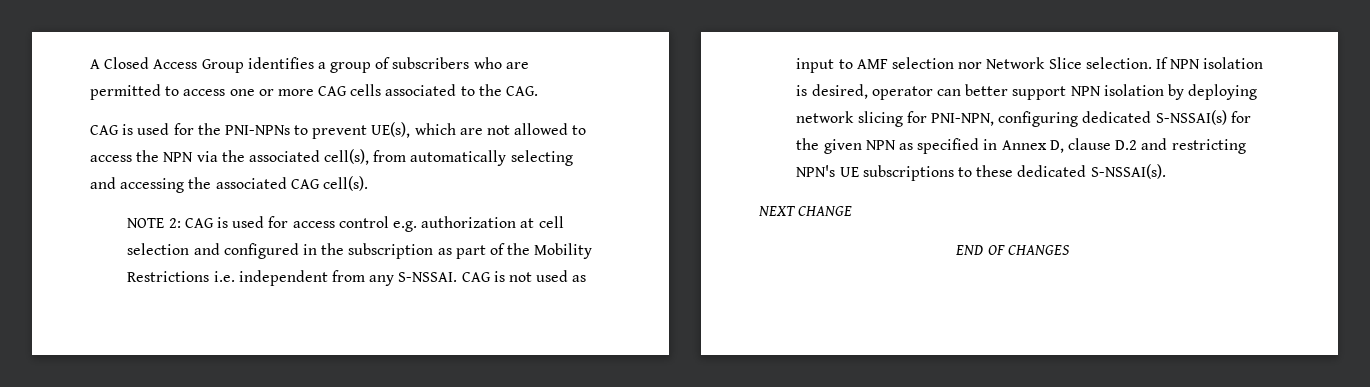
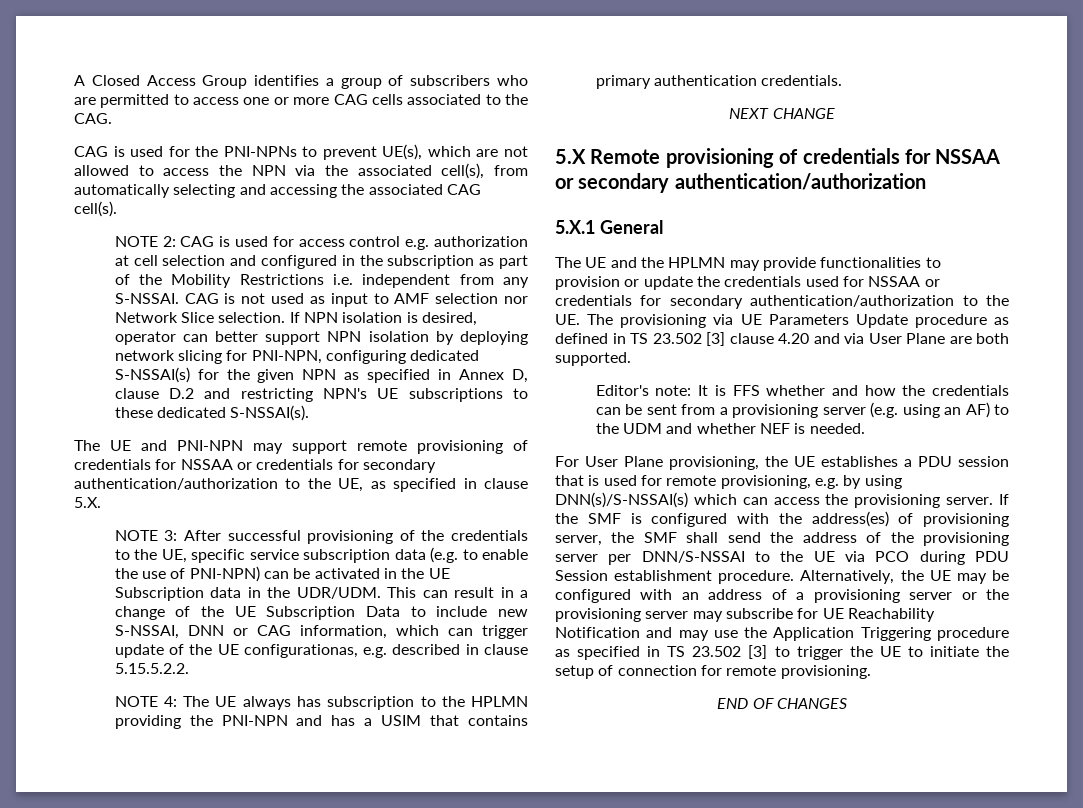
+ The UE and PNI-NPN may support remote provisioning of credentials for NSSAA or credentials for secondary authentication/authorization to the UE, as specified in clause 5.X.
+ NOTE 3: After successful provisioning of the credentials to the UE, specific service subscription data (e.g. to enable the use of PNI-NPN) can be activated in the UE Subscription data in the UDR/UDM. This can result in a change of the UE Subscription Data to include new S-NSSAI, DNN or CAG information, which can trigger update of the UE configurationas, e.g. described in clause 5.15.5.2.2.
+ NOTE 4: The UE always has subscription to the HPLMN providing the PNI-NPN and has a USIM that contains primary authentication credentials.
  NEXT CHANGE
+ 5.X Remote provisioning of credentials for NSSAA or secondary authentication/authorization
+ 5.X.1 General
+ The UE and the HPLMN may provide functionalities to provision or update the credentials used for NSSAA or credentials for secondary authentication/authorization to the UE. The provisioning via UE Parameters Update procedure as defined in TS 23.502 [3] clause 4.20 and via User Plane are both supported.
+ Editor's note: It is FFS whether and how the credentials can be sent from a provisioning server (e.g. using an AF) to the UDM and whether NEF is needed.
+ For User Plane provisioning, the UE establishes a PDU session that is used for remote provisioning, e.g. by using DNN(s)/S-NSSAI(s) which can access the provisioning server. If the SMF is configured with the address(es) of provisioning server, the SMF shall send the address of the provisioning server per DNN/S-NSSAI to the UE via PCO during PDU Session establishment procedure. Alternatively, the UE may be configured with an address of a provisioning server or the provisioning server may subscribe for UE Reachability Notification and may use the Application Triggering procedure as specified in TS 23.502 [3] to trigger the UE to initiate the setup of connection for remote provisioning.

